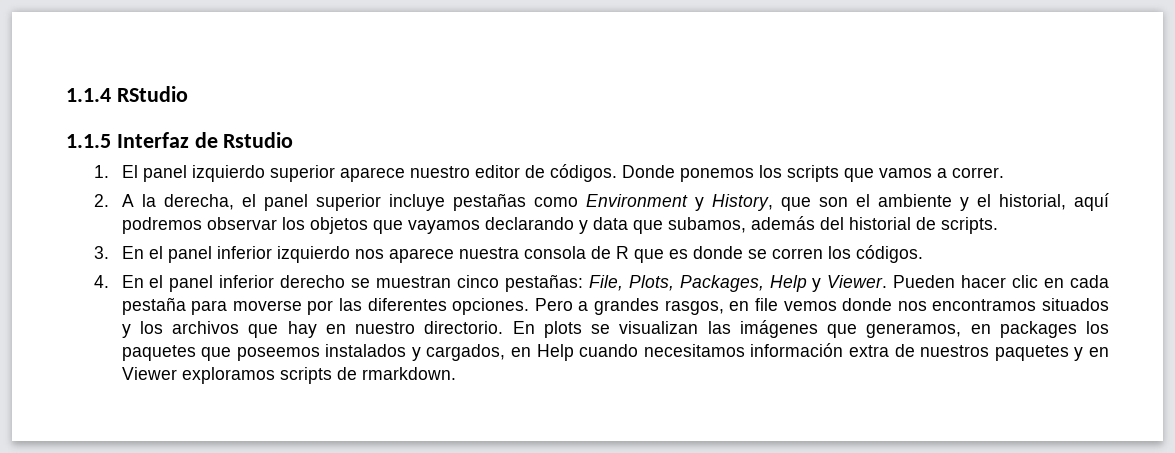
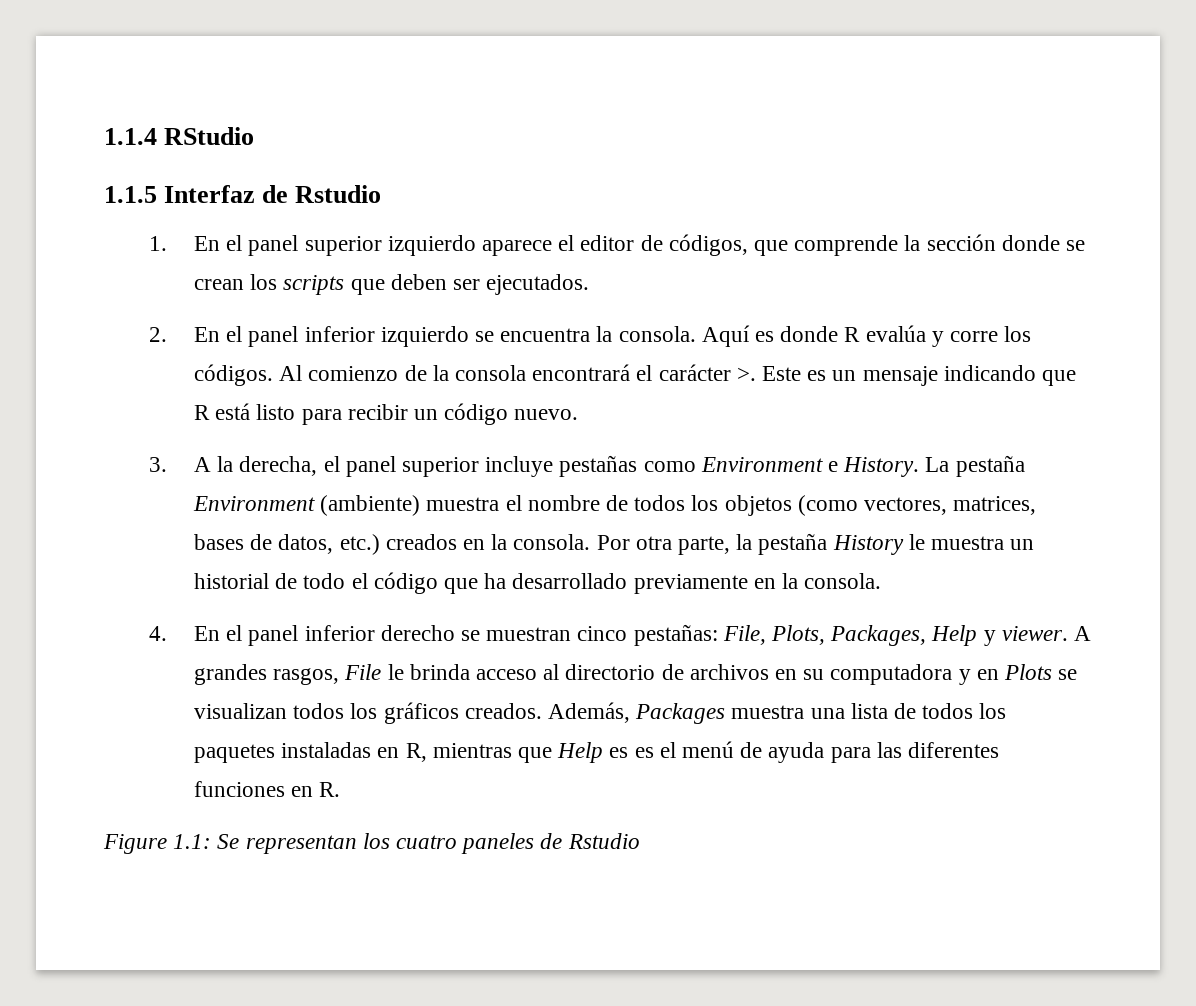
- 1. El panel izquierdo superior aparece nuestro editor de códigos. Donde ponemos los scripts que vamos a correr.
- 2. A la derecha, el panel superior incluye pestañas como Environment y History, que son el ambiente y el historial, aquí podremos observar los objetos que vayamos declarando y data que subamos, además del historial de scripts.
- 3. En el panel inferior izquierdo nos aparece nuestra consola de R que es donde se corren los códigos.
+ 1. En el panel superior izquierdo aparece el editor de códigos, que comprende la sección donde se crean los scripts que deben ser ejecutados.
+ 2. En el panel inferior izquierdo se encuentra la consola. Aquí es donde R evalúa y corre los códigos. Al comienzo de la consola encontrará el carácter >. Este es un mensaje indicando que R está listo para recibir un código nuevo.
+ 3. A la derecha, el panel superior incluye pestañas como Environment e History. La pestaña Environment (ambiente) muestra el nombre de todos los objetos (como vectores, matrices, bases de datos, etc.) creados en la consola. Por otra parte, la pestaña History le muestra un historial de todo el código que ha desarrollado previamente en la consola.
- 4. En el panel inferior derecho se muestran cinco pestañas: File, Plots, Packages, Help y Viewer. Pueden hacer clic en cada pestaña para moverse por las diferentes opciones. Pero a grandes rasgos, en file vemos donde nos encontramos situados y los archivos que hay en nuestro directorio. En plots se visualizan las imágenes que generamos, en packages los paquetes que poseemos instalados y cargados, en Help cuando necesitamos información extra de nuestros paquetes y en Viewer exploramos scripts de rmarkdown.
+ 4. En el panel inferior derecho se muestran cinco pestañas: File, Plots, Packages, Help y viewer. A grandes rasgos, File le brinda acceso al directorio de archivos en su computadora y en Plots se visualizan todos los gráficos creados. Además, Packages muestra una lista de todos los paquetes instaladas en R, mientras que Help es es el menú de ayuda para las diferentes funciones en R.
+ Figure 1.1: Se representan los cuatro paneles de Rstudio

